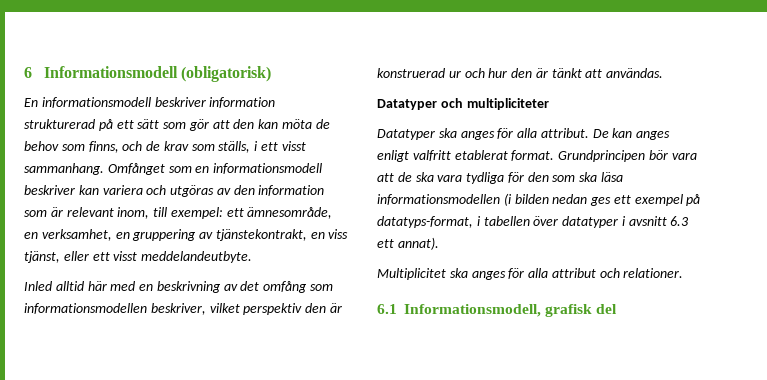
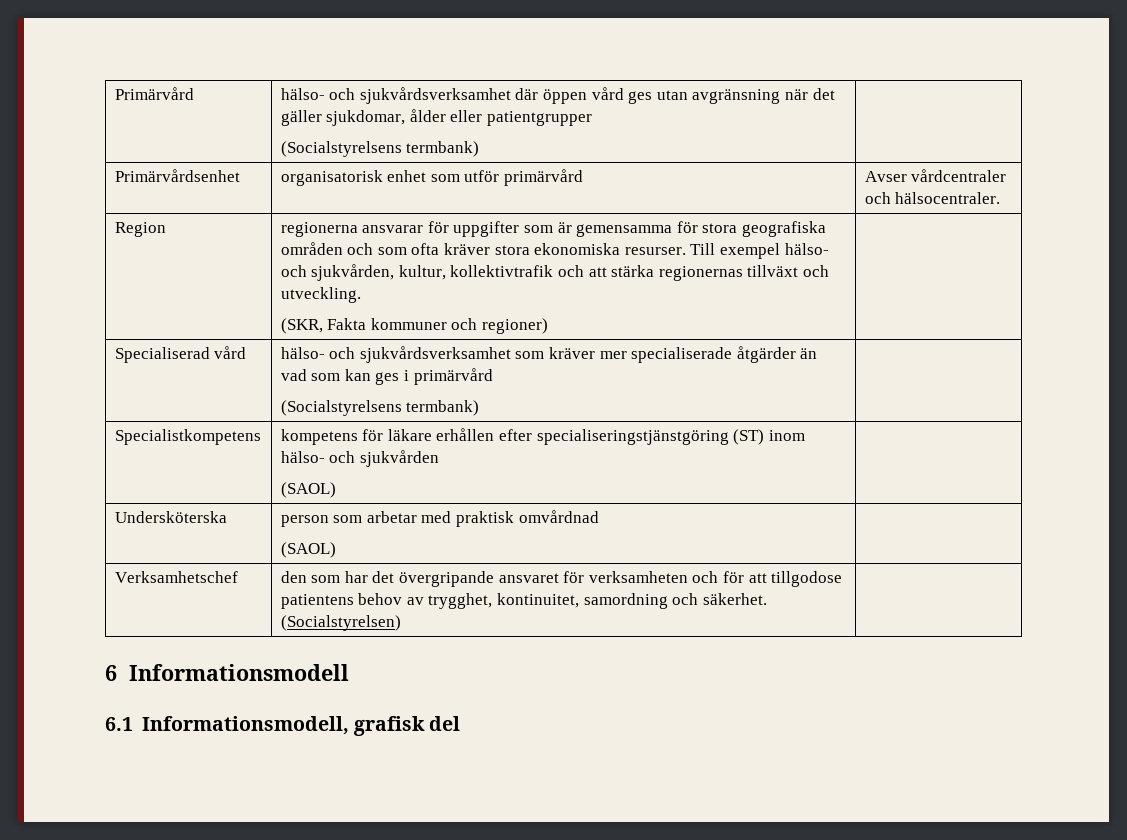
- 6 Informationsmodell (obligatorisk)
- En informationsmodell beskriver information strukturerad på ett sätt som gör att den kan möta de behov som finns, och de krav som ställs, i ett visst sammanhang. Omfånget som en informationsmodell beskriver kan variera och utgöras av den information som är relevant inom, till exempel: ett ämnesområde, en verksamhet, en gruppering av tjänstekontrakt, en viss tjänst, eller ett visst meddelandeutbyte.
- Inled alltid här med en beskrivning av det omfång som informationsmodellen beskriver, vilket perspektiv den är konstruerad ur och hur den är tänkt att användas.
- Datatyper och multipliciteter
- Datatyper ska anges för alla attribut. De kan anges enligt valfritt etablerat format. Grundprincipen bör vara att de ska vara tydliga för den som ska läsa informationsmodellen (i bilden nedan ges ett exempel på datatyps-format, i tabellen över datatyper i avsnitt 6.3 ett annat).
- Multiplicitet ska anges för alla attribut och relationer.
+ Primärvård | hälso- och sjukvårdsverksamhet där öppen vård ges utan avgränsning när det gäller sjukdomar, ålder eller patientgrupper
+ (Socialstyrelsens termbank) |
+ Primärvårdsenhet | organisatorisk enhet som utför primärvård | Avser vårdcentraler och hälsocentraler.
+ Region | regionerna ansvarar för uppgifter som är gemensamma för stora geografiska områden och som ofta kräver stora ekonomiska resurser. Till exempel hälso- och sjukvården, kultur, kollektivtrafik och att stärka regionernas tillväxt och utveckling.
+ (SKR, Fakta kommuner och regioner) |
+ Specialiserad vård | hälso- och sjukvårdsverksamhet som kräver mer specialiserade åtgärder än vad som kan ges i primärvård
+ (Socialstyrelsens termbank) |
+ Specialistkompetens | kompetens för läkare erhållen efter specialiseringstjänstgöring (ST) inom hälso- och sjukvården
+ (SAOL) |
+ Undersköterska | person som arbetar med praktisk omvårdnad
+ (SAOL) |
+ Verksamhetschef | den som har det övergripande ansvaret för verksamheten och för att tillgodose patientens behov av trygghet, kontinuitet, samordning och säkerhet. (Socialstyrelsen) |
+ 6 Informationsmodell

